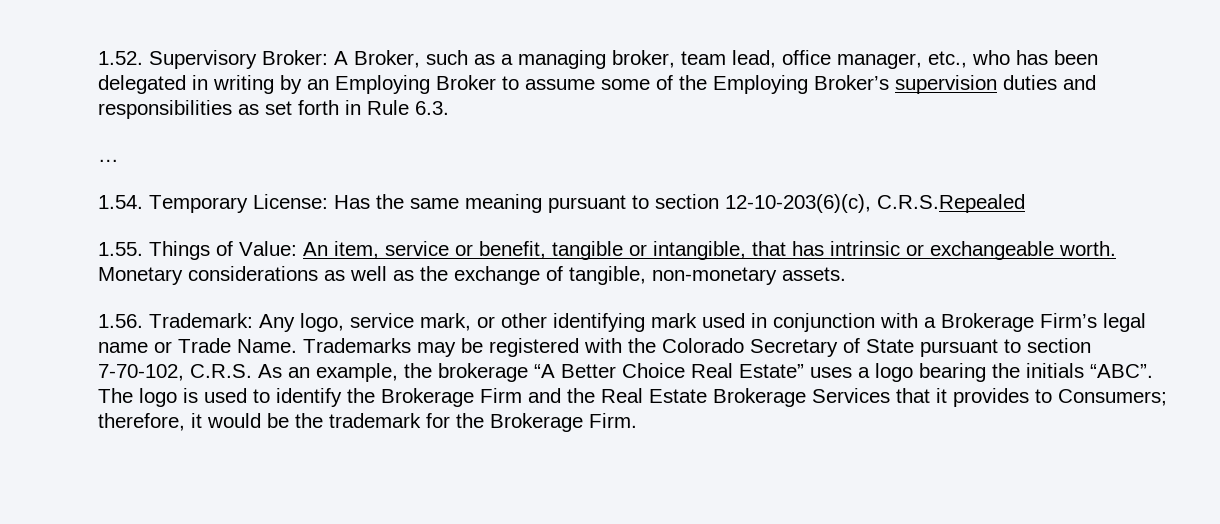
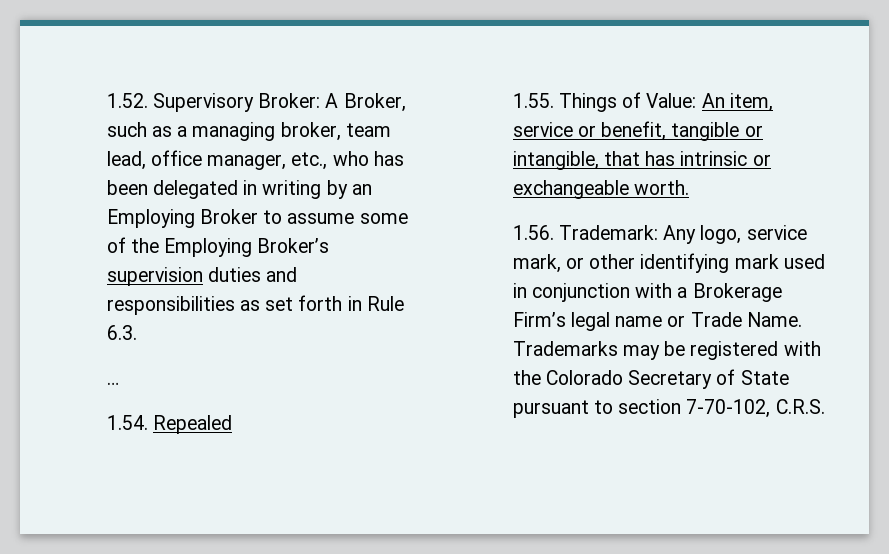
- 1.54. Temporary License: Has the same meaning pursuant to section 12-10-203(6)(c), C.R.S.Repealed
+ 1.54. Repealed
- Monetary considerations as well as the exchange of tangible, non-monetary assets.
- Trademarks may be registered with the Colorado Secretary of State pursuant to section 7-70-102, C.R.S. As an example, the brokerage “A Better Choice Real Estate” uses a logo bearing the initials “ABC”. The logo is used to identify the Brokerage Firm and the Real Estate Brokerage Services that it provides to Consumers; therefore, it would be the trademark for the Brokerage Firm.
+ Trademarks may be registered with the Colorado Secretary of State pursuant to section 7-70-102, C.R.S.

